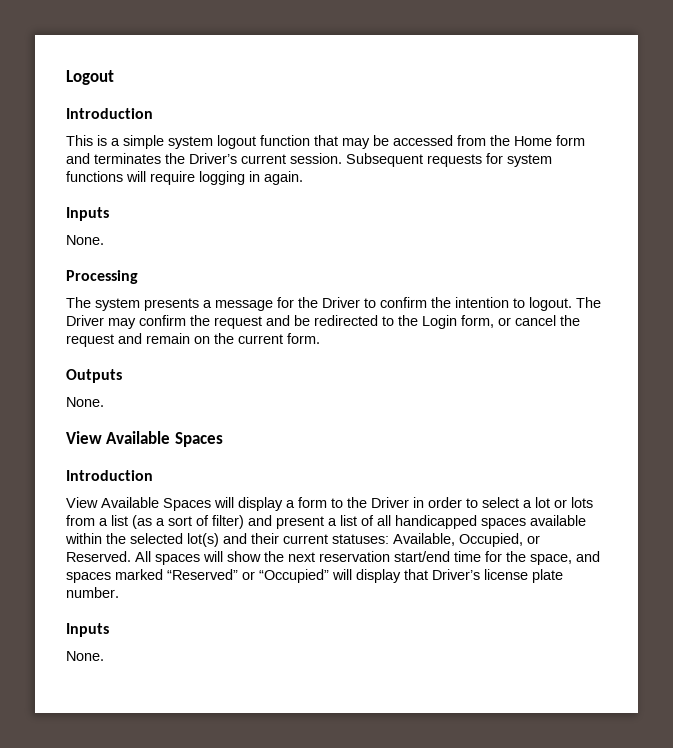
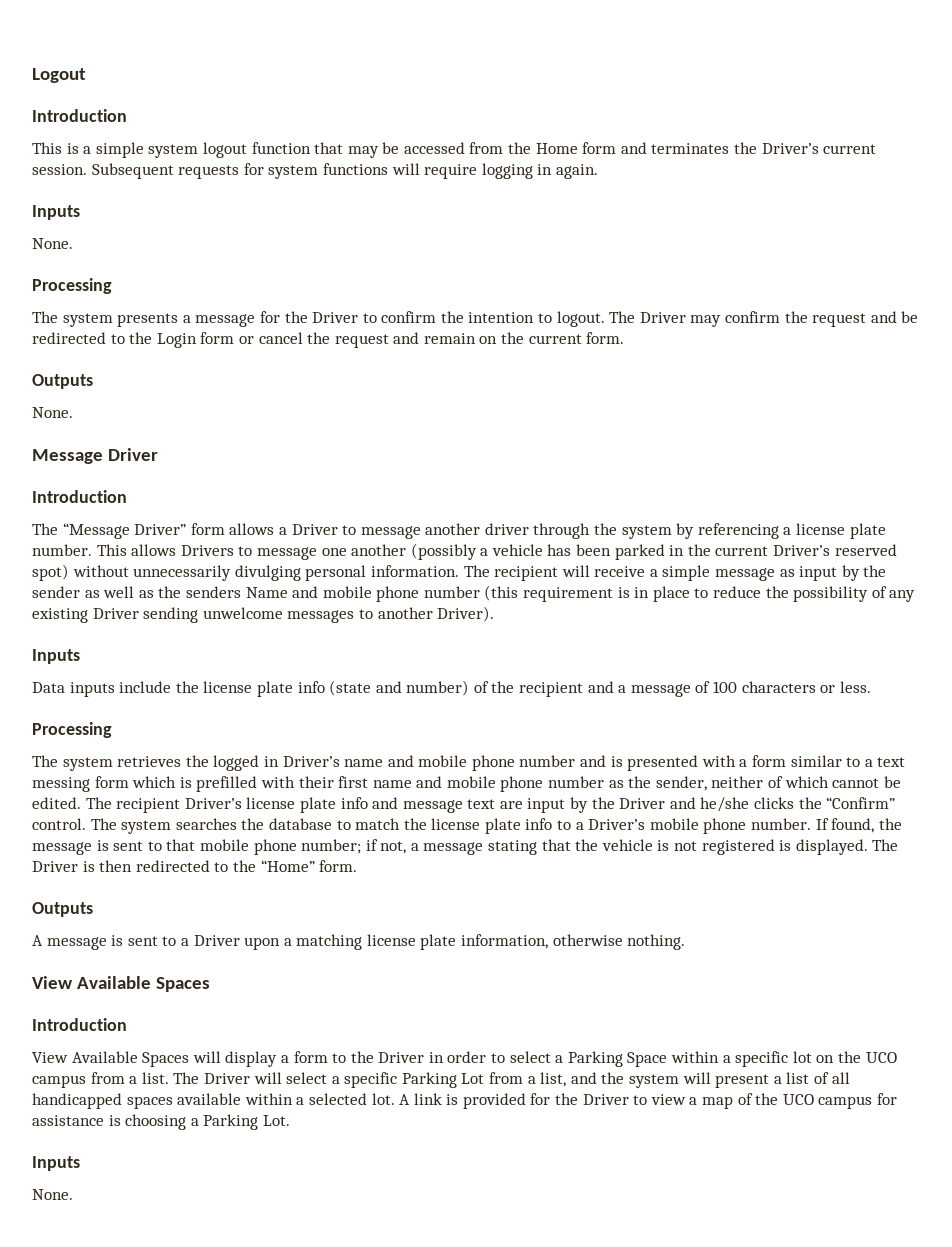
- The Driver may confirm the request and be redirected to the Login form, or cancel the request and remain on the current form.
+ The Driver may confirm the request and be redirected to the Login form or cancel the request and remain on the current form.
+ Message Driver
+ Introduction
+ The “Message Driver” form allows a Driver to message another driver through the system by referencing a license plate number. This allows Drivers to message one another (possibly a vehicle has been parked in the current Driver’s reserved spot) without unnecessarily divulging personal information. The recipient will receive a simple message as input by the sender as well as the senders Name and mobile phone number (this requirement is in place to reduce the possibility of any existing Driver sending unwelcome messages to another Driver).
+ Inputs
+ Data inputs include the license plate info (state and number) of the recipient and a message of 100 characters or less.
+ Processing
+ The system retrieves the logged in Driver’s name and mobile phone number and is presented with a form similar to a text messing form which is prefilled with their first name and mobile phone number as the sender, neither of which cannot be edited. The recipient Driver’s license plate info and message text are input by the Driver and he/she clicks the “Confirm” control. The system searches the database to match the license plate info to a Driver’s mobile phone number. If found, the message is sent to that mobile phone number; if not, a message stating that the vehicle is not registered is displayed. The Driver is then redirected to the “Home” form.
+ Outputs
+ A message is sent to a Driver upon a matching license plate information, otherwise nothing.
- View Available Spaces will display a form to the Driver in order to select a lot or lots from a list (as a sort of filter) and present a list of all handicapped spaces available within the selected lot(s) and their current statuses: Available, Occupied, or Reserved. All spaces will show the next reservation start/end time for the space, and spaces marked “Reserved” or “Occupied” will display that Driver’s license plate number.
+ View Available Spaces will display a form to the Driver in order to select a Parking Space within a specific lot on the UCO campus from a list. The Driver will select a specific Parking Lot from a list, and the system will present a list of all handicapped spaces available within a selected lot. A link is provided for the Driver to view a map of the UCO campus for assistance is choosing a Parking Lot.

